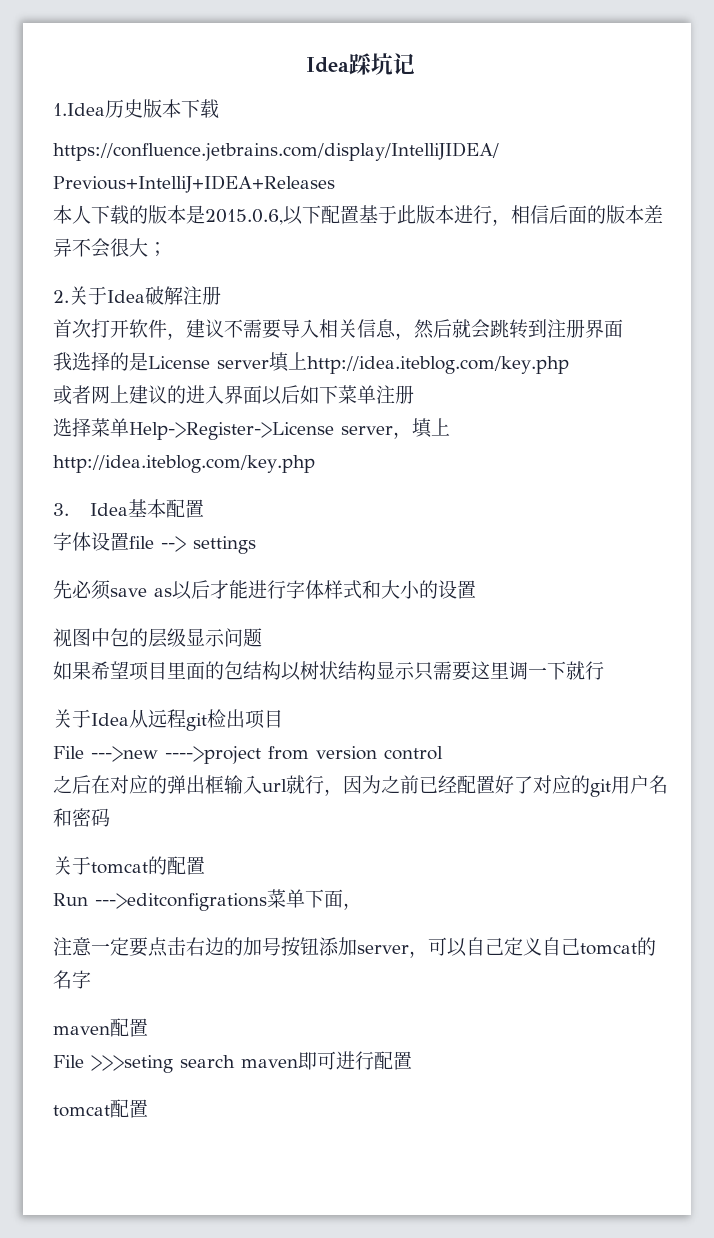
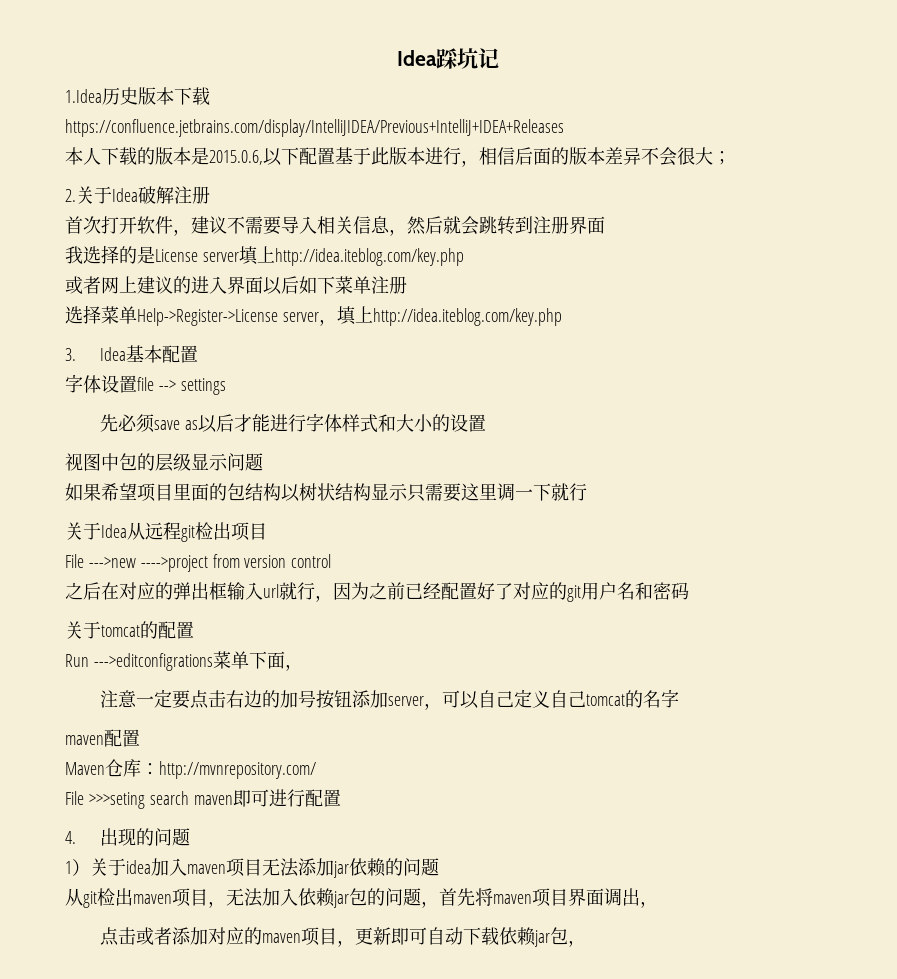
+ Maven仓库：http://mvnrepository.com/
- tomcat配置
+ 4.出现的问题
+ 1）关于idea加入maven项目无法添加jar依赖的问题
+ 从git检出maven项目，无法加入依赖jar包的问题，首先将maven项目界面调出，
+ 点击或者添加对应的maven项目，更新即可自动下载依赖jar包，

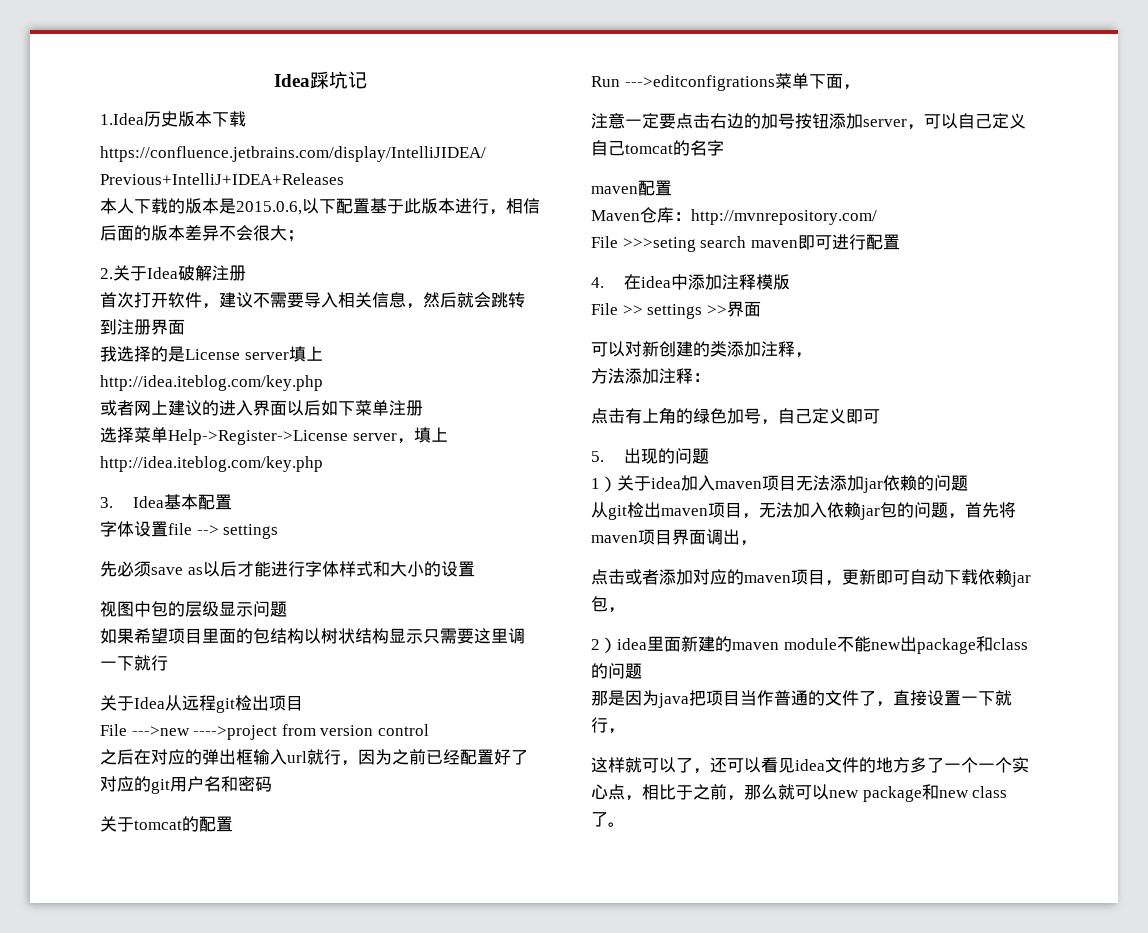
- 4.出现的问题
+ 4.在idea中添加注释模版
+ File >> settings >>界面
+ 可以对新创建的类添加注释，
+ 方法添加注释：
+ 点击有上角的绿色加号，自己定义即可
+ 5.出现的问题
+ 2）idea里面新建的maven module不能new出package和class的问题
+ 那是因为java把项目当作普通的文件了，直接设置一下就行，
+ 这样就可以了，还可以看见idea文件的地方多了一个一个实心点，相比于之前，那么就可以new package和new class了。

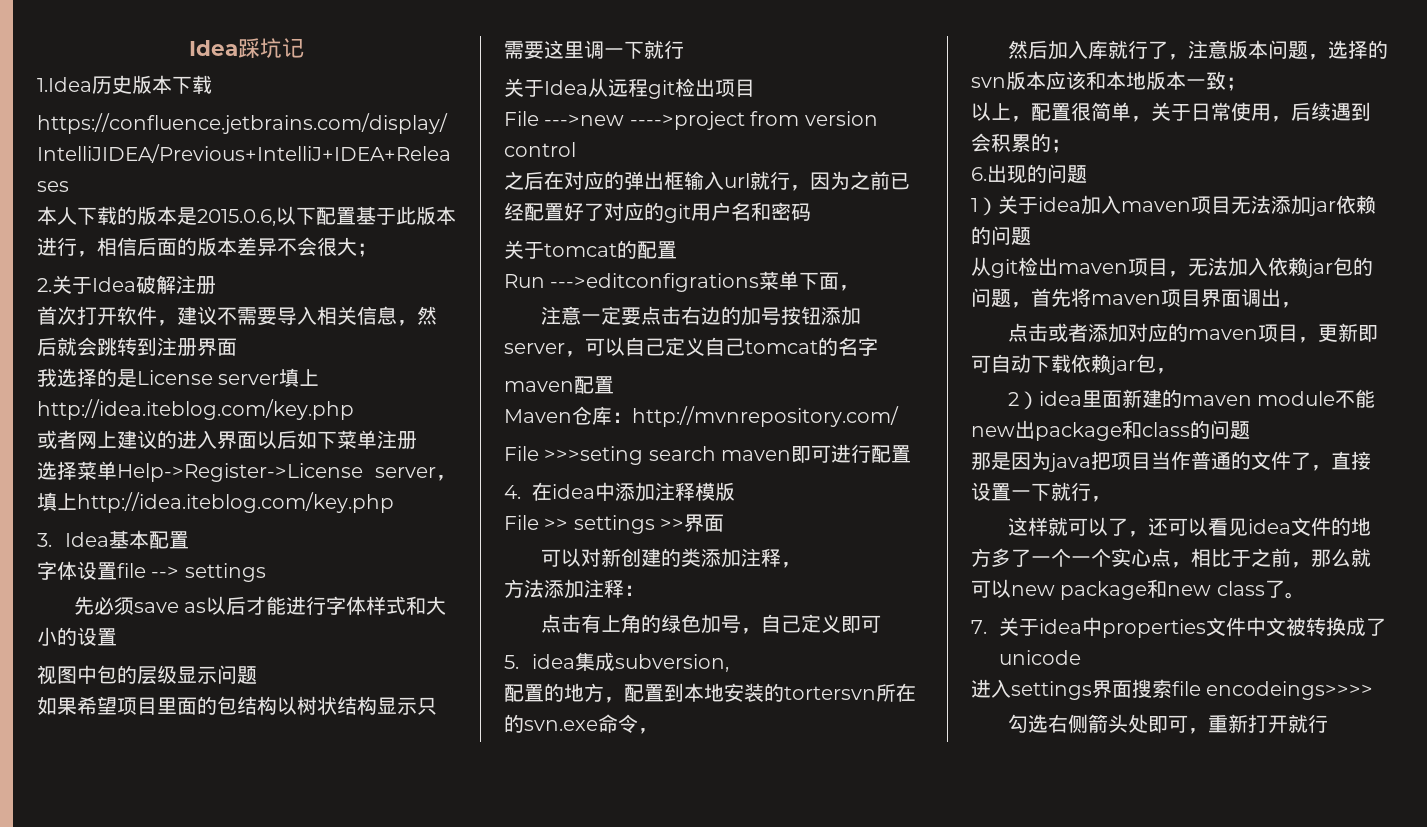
- 5.出现的问题
+ 5. idea集成subversion,
+ 配置的地方，配置到本地安装的tortersvn所在的svn.exe命令，
+ 然后加入库就行了，注意版本问题，选择的svn版本应该和本地版本一致；
+ 以上，配置很简单，关于日常使用，后续遇到会积累的；
+ 6.出现的问题
+ 7.关于idea中properties文件中文被转换成了unicode
+ 进入settings界面搜索file encodeings>>>>
+ 勾选右侧箭头处即可，重新打开就行

